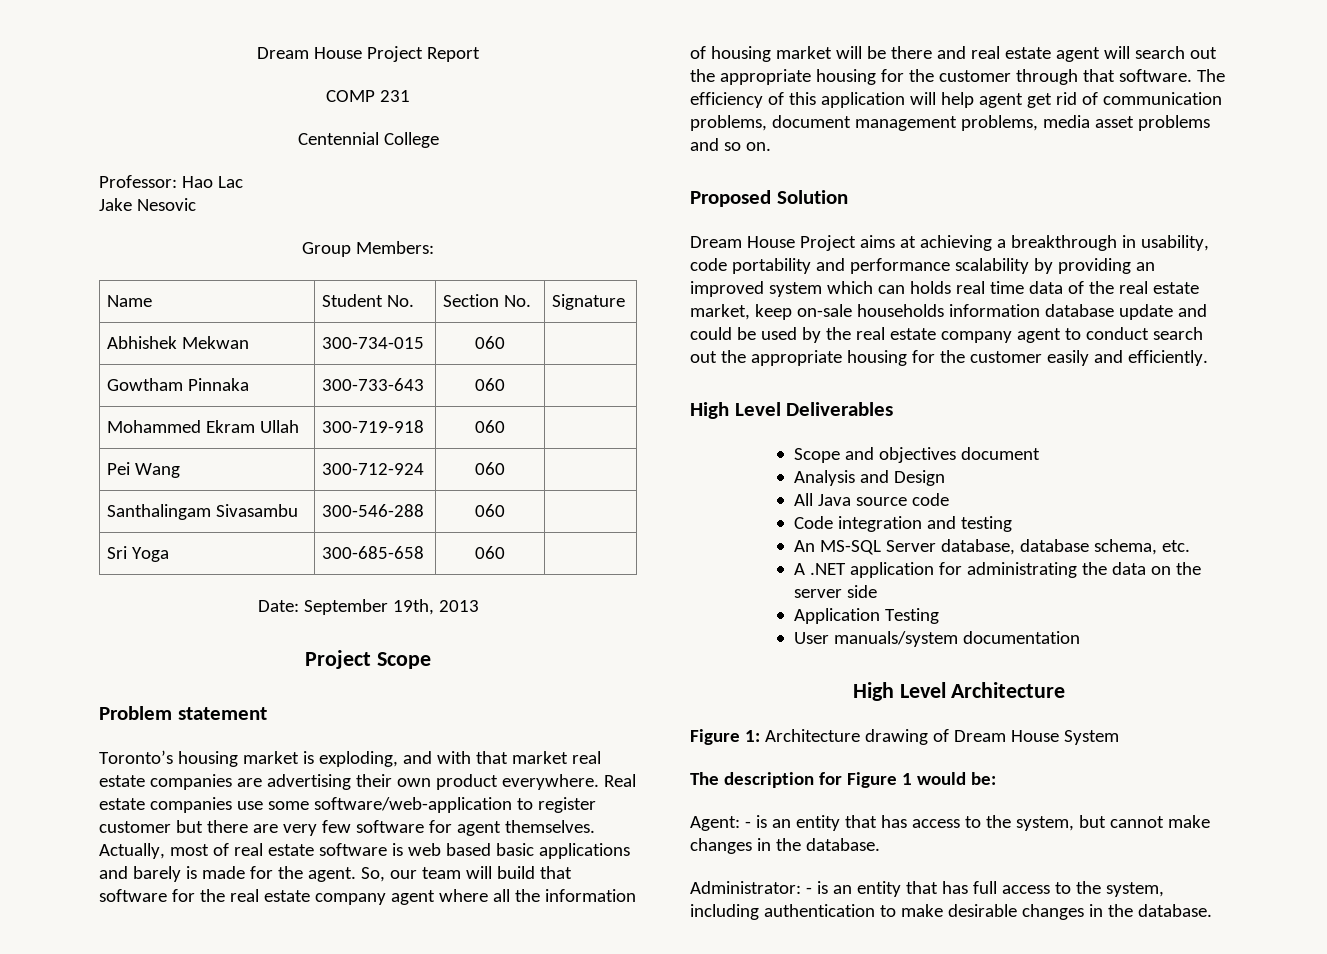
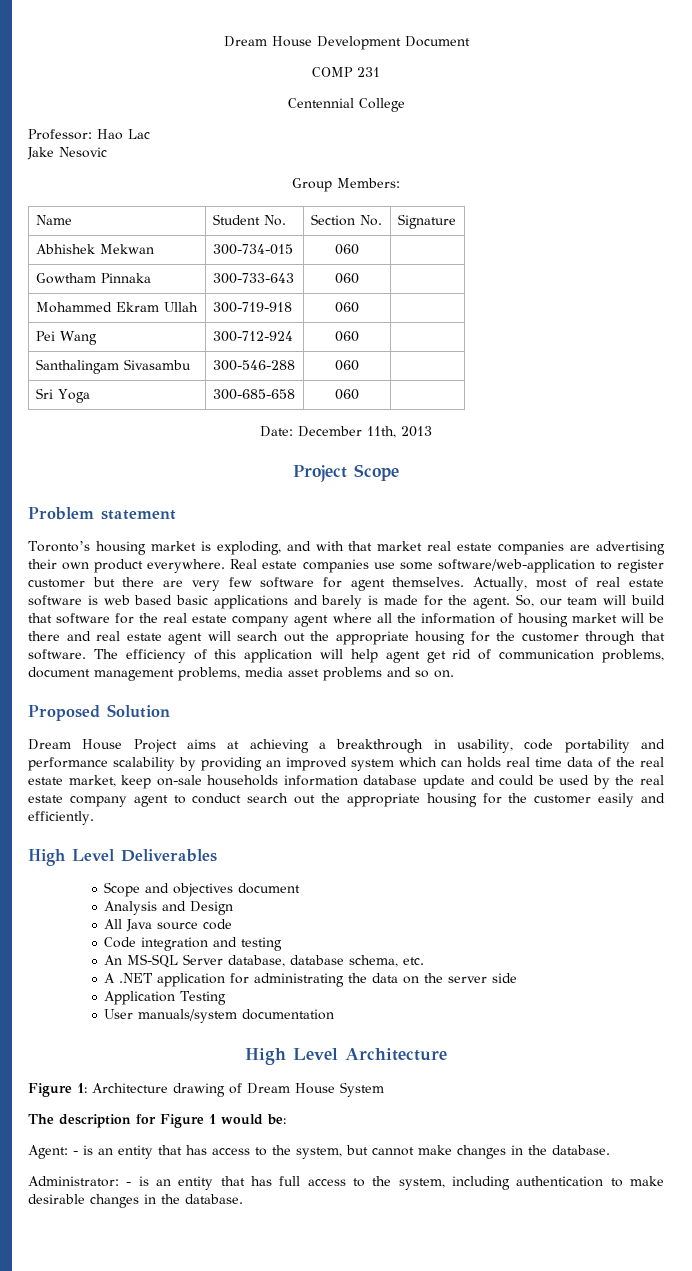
- Dream House Project Report
+ Dream House Development Document
- Date: September 19th, 2013
+ Date: December 11th, 2013

